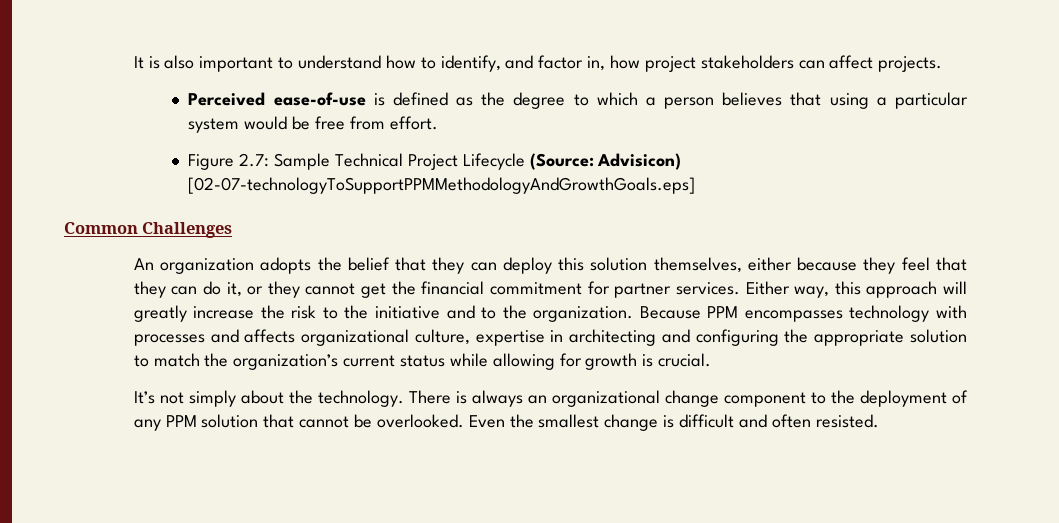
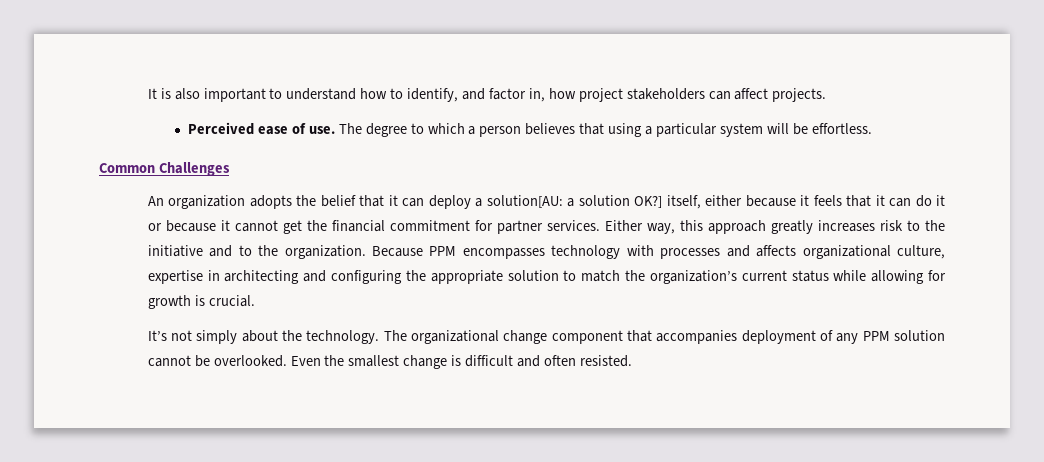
- Perceived ease-of-use is defined as the degree to which a person believes that using a particular system would be free from effort.
- Figure 2.7: Sample Technical Project Lifecycle (Source: Advisicon) [02-07-technologyToSupportPPMMethodologyAndGrowthGoals.eps]
+ Perceived ease of use. The degree to which a person believes that using a particular system will be effortless.
- An organization adopts the belief that they can deploy this solution themselves, either because they feel that they can do it, or they cannot get the financial commitment for partner services.
+ An organization adopts the belief that it can deploy a solution[AU: a solution OK?] itself, either because it feels that it can do it or because it cannot get the financial commitment for partner services.
- Either way, this approach will greatly increase the risk to the initiative and to the organization.
+ Either way, this approach greatly increases risk to the initiative and to the organization.
- There is always an organizational change component to the deployment of any PPM solution that cannot be overlooked.
+ The organizational change component that accompanies deployment of any PPM solution cannot be overlooked.

